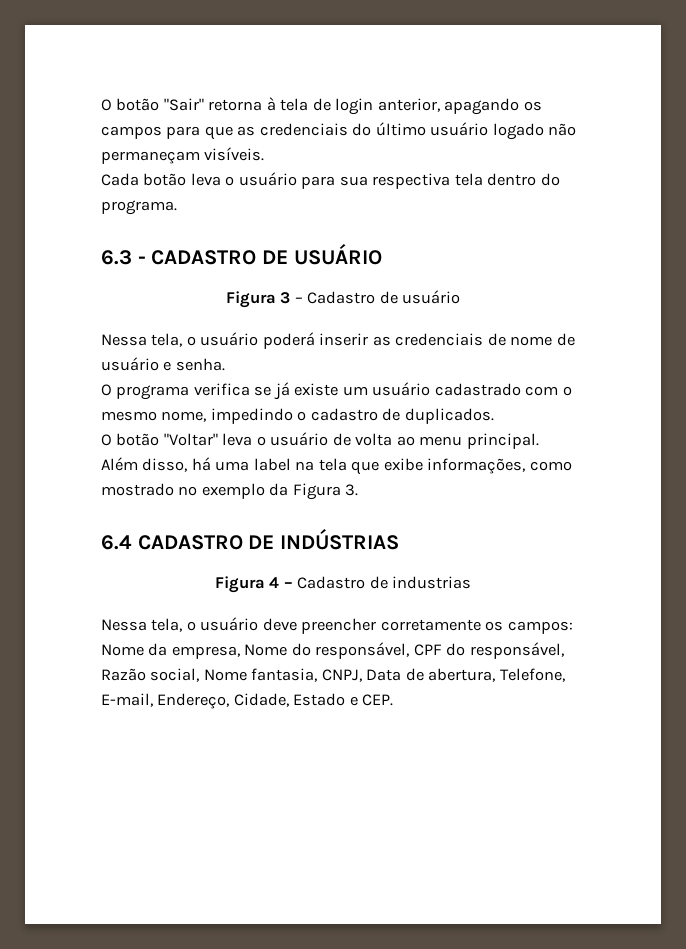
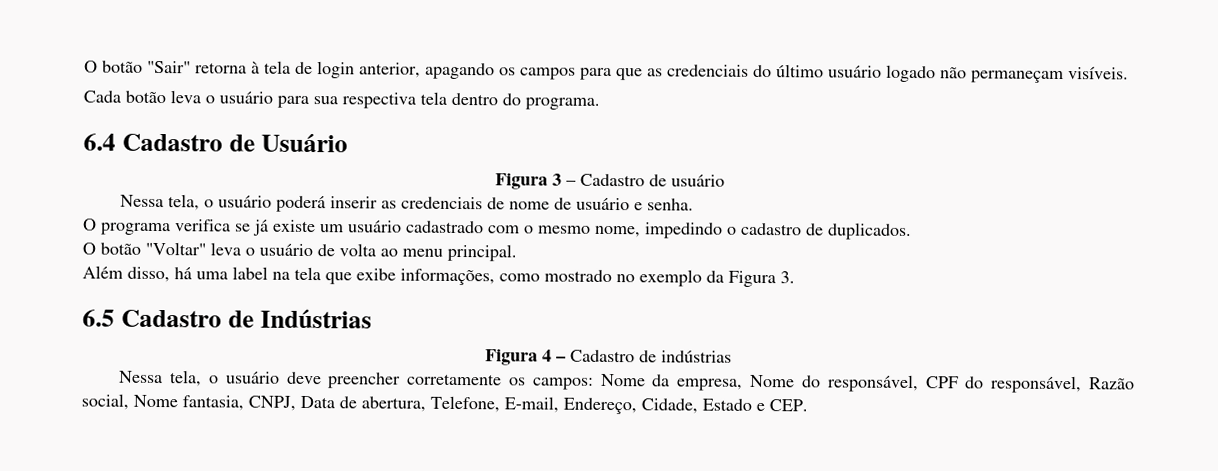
- 6.3 - CADASTRO DE USUÁRIO
+ 6.4 Cadastro de Usuário
- 6.4 CADASTRO DE INDÚSTRIAS
+ 6.5 Cadastro de Indústrias
- Figura 4 – Cadastro de industrias
+ Figura 4 – Cadastro de indústrias

